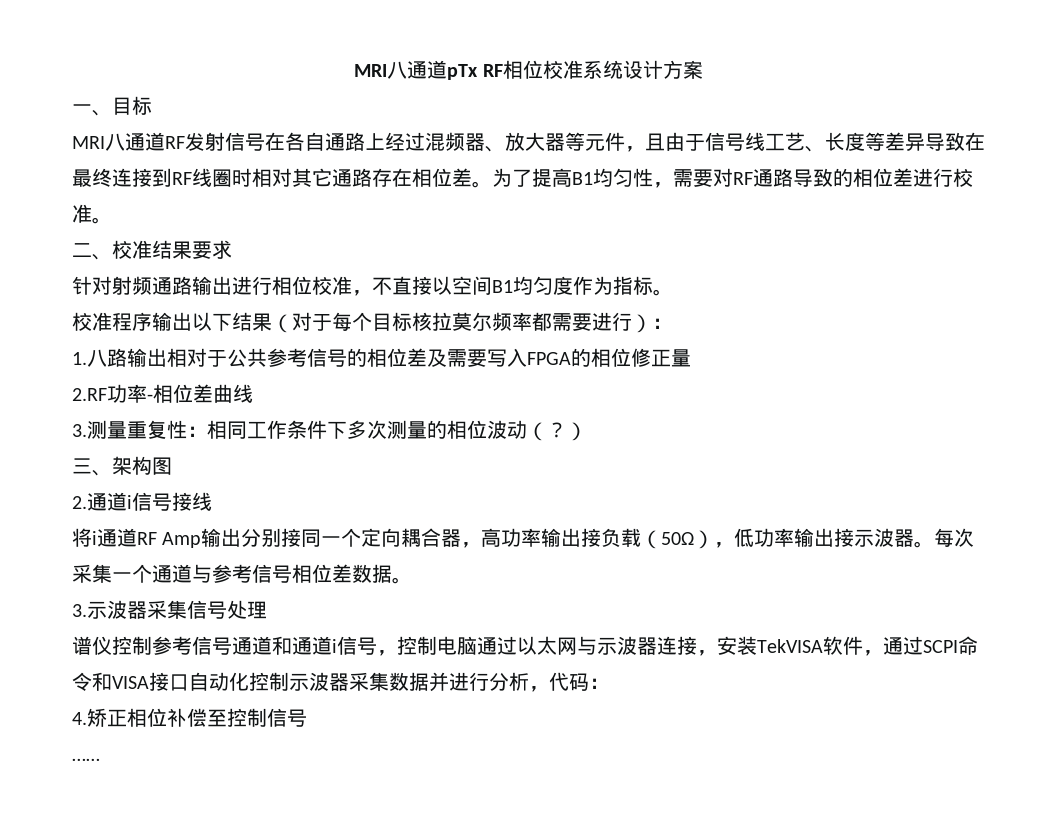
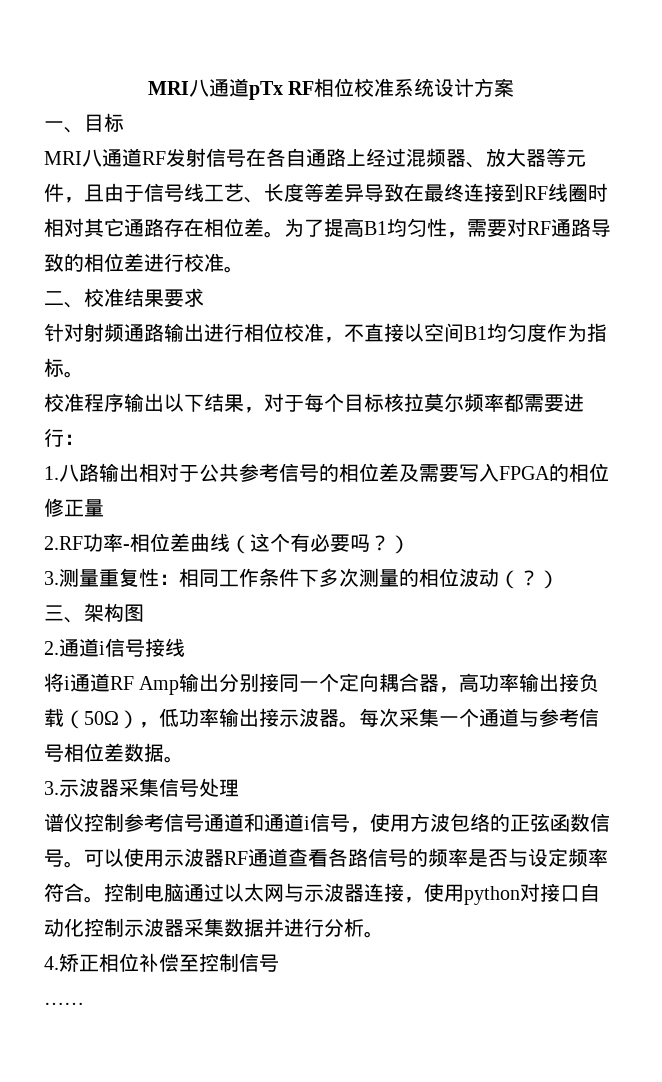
- 校准程序输出以下结果（对于每个目标核拉莫尔频率都需要进行）：
+ 校准程序输出以下结果，对于每个目标核拉莫尔频率都需要进行：
- 2.RF功率-相位差曲线
+ 2.RF功率-相位差曲线（这个有必要吗？）
- 谱仪控制参考信号通道和通道i信号，控制电脑通过以太网与示波器连接，安装TekVISA软件，通过SCPI命令和VISA接口自动化控制示波器采集数据并进行分析，代码：
+ 谱仪控制参考信号通道和通道i信号，使用方波包络的正弦函数信号。可以使用示波器RF通道查看各路信号的频率是否与设定频率符合。控制电脑通过以太网与示波器连接，使用python对接口自动化控制示波器采集数据并进行分析。

